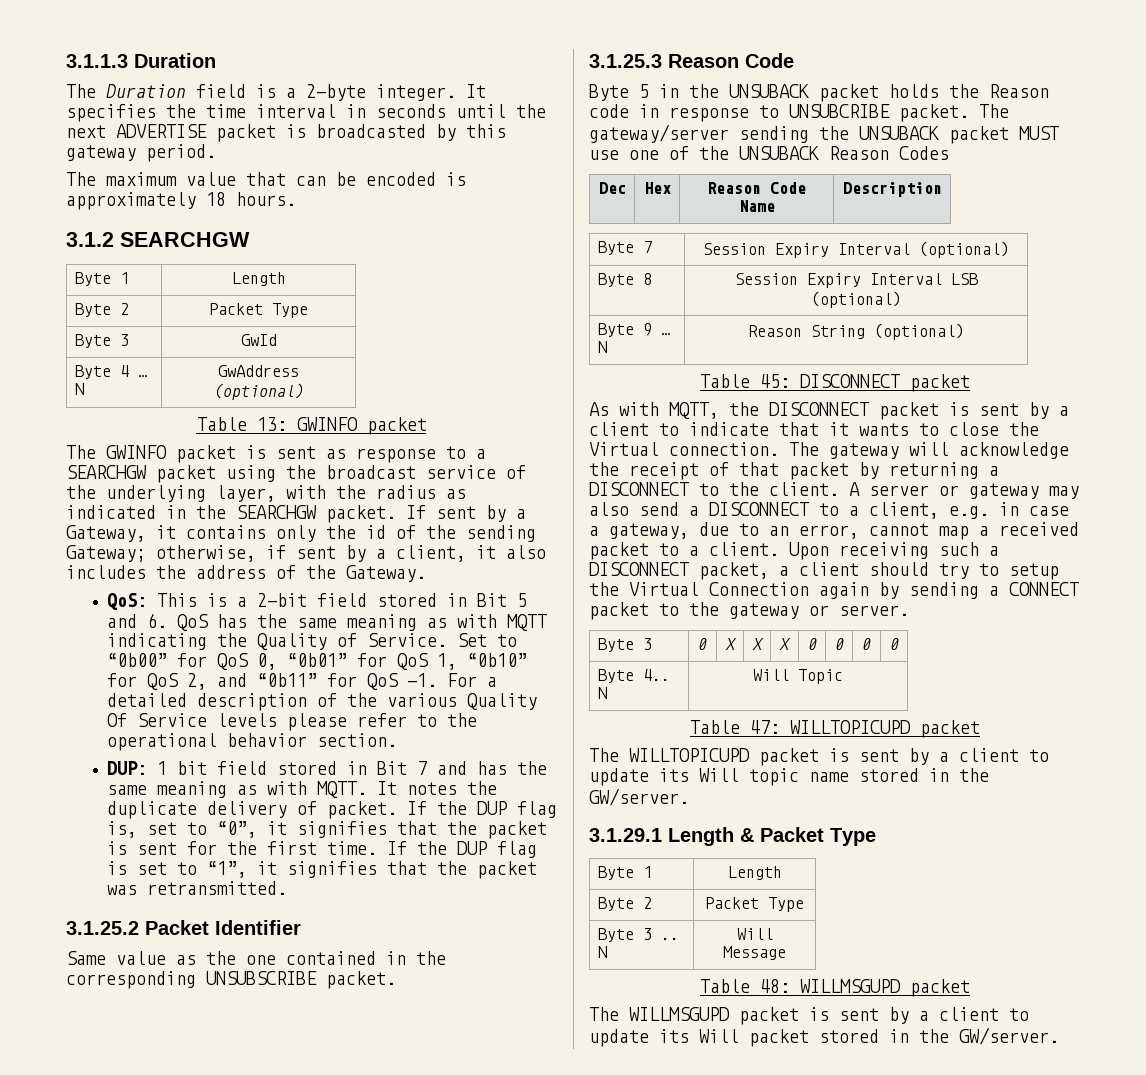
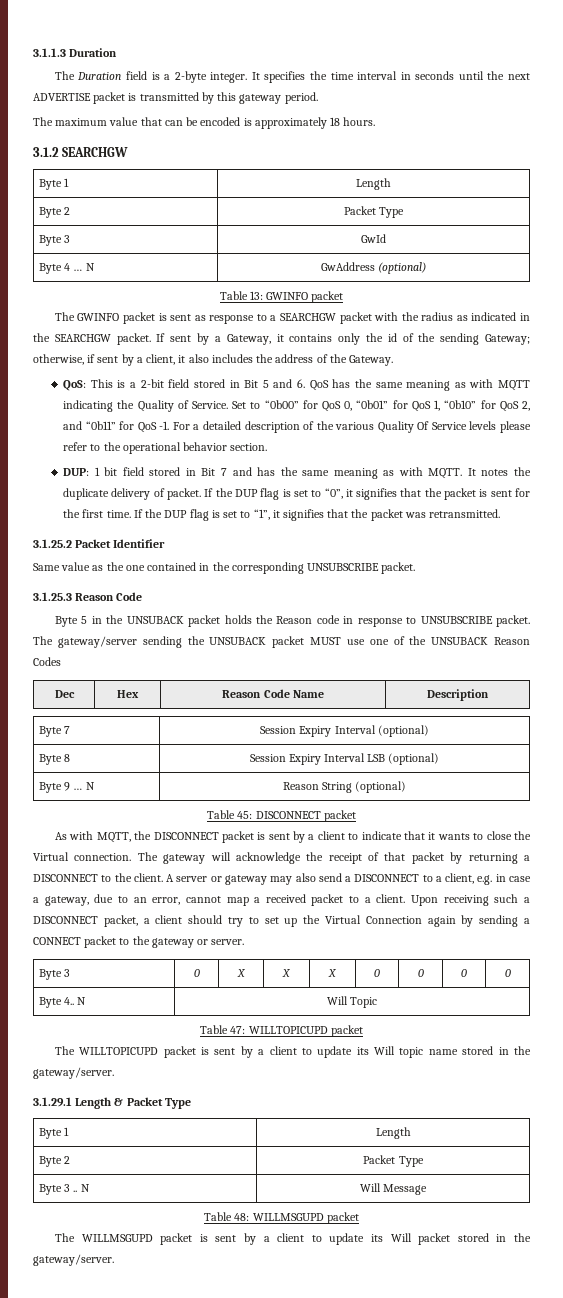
- It specifies the time interval in seconds until the next ADVERTISE packet is broadcasted by this gateway period.
+ It specifies the time interval in seconds until the next ADVERTISE packet is transmitted by this gateway period.
- The GWINFO packet is sent as response to a SEARCHGW packet using the broadcast service of the underlying layer, with the radius as indicated in the SEARCHGW packet.
+ The GWINFO packet is sent as response to a SEARCHGW packet with the radius as indicated in the SEARCHGW packet.
- If the DUP flag is, set to “0”, it signifies that the packet is sent for the first time.
+ If the DUP flag is set to “0”, it signifies that the packet is sent for the first time.
- Byte 5 in the UNSUBACK packet holds the Reason code in response to UNSUBCRIBE packet.
+ Byte 5 in the UNSUBACK packet holds the Reason code in response to UNSUBSCRIBE packet.
- Upon receiving such a DISCONNECT packet, a client should try to setup the Virtual Connection again by sending a CONNECT packet to the gateway or server.
+ Upon receiving such a DISCONNECT packet, a client should try to set up the Virtual Connection again by sending a CONNECT packet to the gateway or server.
- The WILLTOPICUPD packet is sent by a client to update its Will topic name stored in the GW/server.
+ The WILLTOPICUPD packet is sent by a client to update its Will topic name stored in the gateway/server.
- The WILLMSGUPD packet is sent by a client to update its Will packet stored in the GW/server.
+ The WILLMSGUPD packet is sent by a client to update its Will packet stored in the gateway/server.

